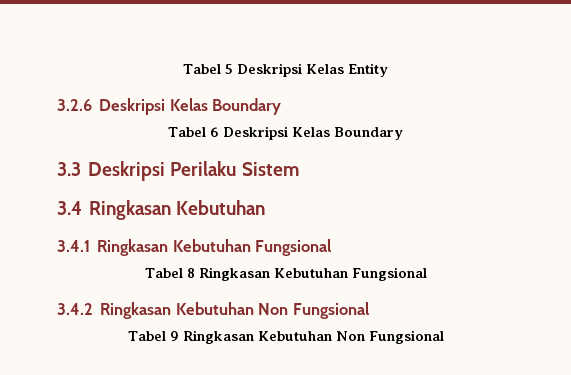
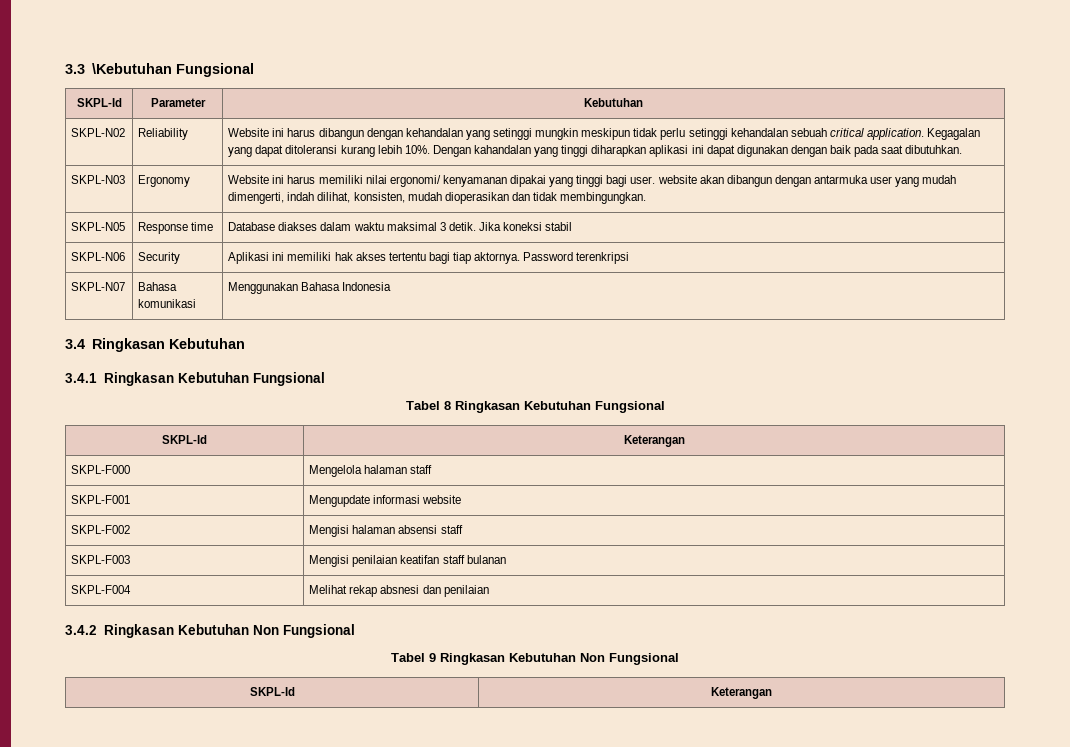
- Tabel 5 Deskripsi Kelas Entity
- 3.2.6 Deskripsi Kelas Boundary
- Tabel 6 Deskripsi Kelas Boundary
- 3.3 Deskripsi Perilaku Sistem
+ 3.3 \Kebutuhan Fungsional
+ SKPL-Id | Parameter | Kebutuhan
+ SKPL-N02 | Reliability | Website ini harus dibangun dengan kehandalan yang setinggi mungkin meskipun tidak perlu setinggi kehandalan sebuah critical application. Kegagalan yang dapat ditoleransi kurang lebih 10%. Dengan kahandalan yang tinggi diharapkan aplikasi ini dapat digunakan dengan baik pada saat dibutuhkan.
+ SKPL-N03 | Ergonomy | Website ini harus memiliki nilai ergonomi/ kenyamanan dipakai yang tinggi bagi user. website akan dibangun dengan antarmuka user yang mudah dimengerti, indah dilihat, konsisten, mudah dioperasikan dan tidak membingungkan.
+ SKPL-N05 | Response time | Database diakses dalam waktu maksimal 3 detik. Jika koneksi stabil
+ SKPL-N06 | Security | Aplikasi ini memiliki hak akses tertentu bagi tiap aktornya. Password terenkripsi
+ SKPL-N07 | Bahasa komunikasi | Menggunakan Bahasa Indonesia
  Tabel 8 Ringkasan Kebutuhan Fungsional
+ SKPL-Id | Keterangan
+ SKPL-F000 | Mengelola halaman staff
+ SKPL-F001 | Mengupdate informasi website
+ SKPL-F002 | Mengisi halaman absensi staff
+ SKPL-F003 | Mengisi penilaian keatifan staff bulanan
+ SKPL-F004 | Melihat rekap absnesi dan penilaian
  Tabel 9 Ringkasan Kebutuhan Non Fungsional
+ SKPL-Id | Keterangan

